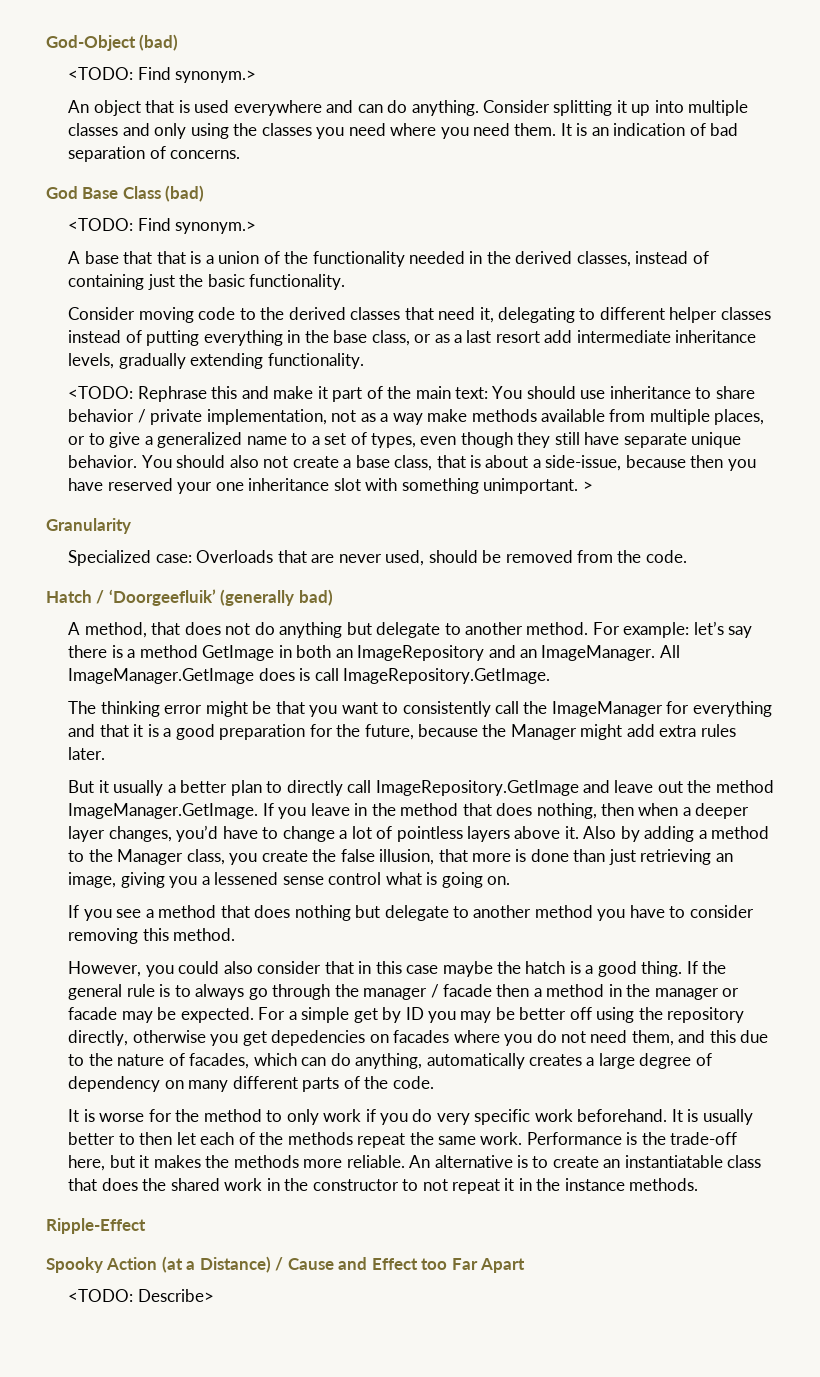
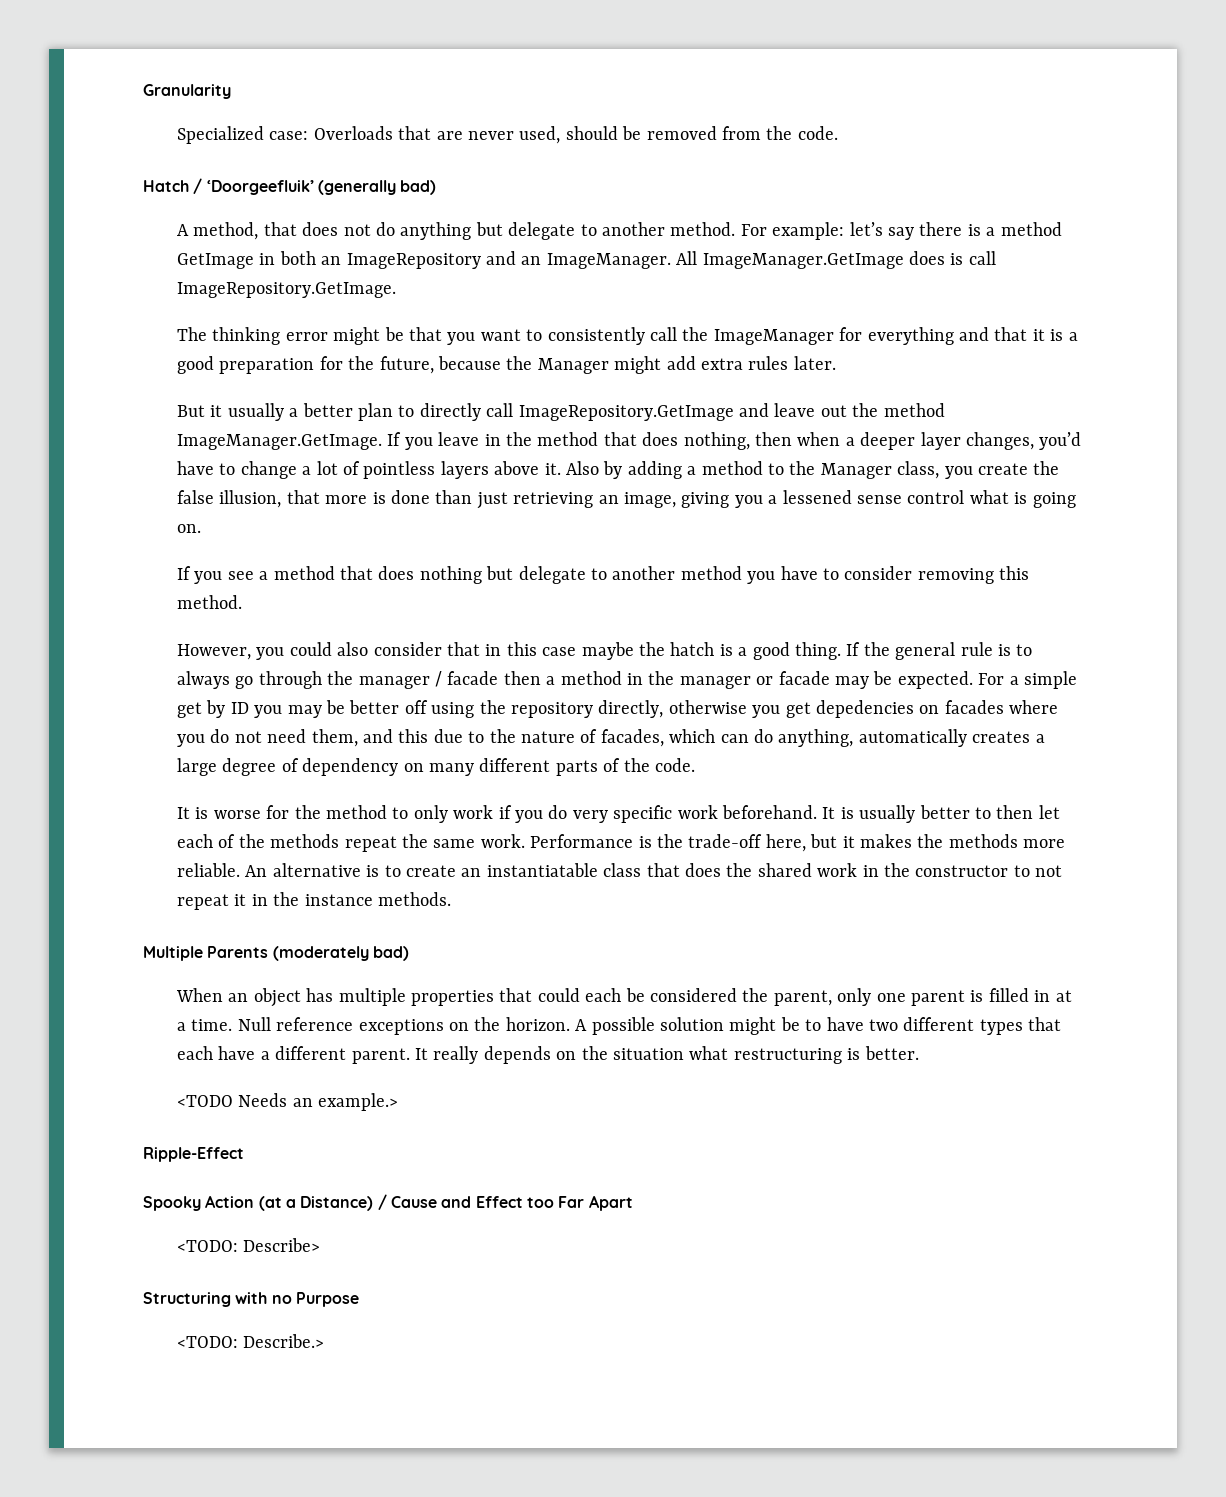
- God-Object (bad)
- <TODO: Find synonym.>
- An object that is used everywhere and can do anything. Consider splitting it up into multiple classes and only using the classes you need where you need them. It is an indication of bad separation of concerns.
- God Base Class (bad)
- <TODO: Find synonym.>
- A base that that is a union of the functionality needed in the derived classes, instead of containing just the basic functionality.
- Consider moving code to the derived classes that need it, delegating to different helper classes instead of putting everything in the base class, or as a last resort add intermediate inheritance levels, gradually extending functionality.
- <TODO: Rephrase this and make it part of the main text: You should use inheritance to share behavior / private implementation, not as a way make methods available from multiple places, or to give a generalized name to a set of types, even though they still have separate unique behavior. You should also not create a base class, that is about a side-issue, because then you have reserved your one inheritance slot with something unimportant. >
+ Multiple Parents (moderately bad)
+ When an object has multiple properties that could each be considered the parent, only one parent is filled in at a time. Null reference exceptions on the horizon. A possible solution might be to have two different types that each have a different parent. It really depends on the situation what restructuring is better.
+ <TODO Needs an example.>
+ Structuring with no Purpose
+ <TODO: Describe.>

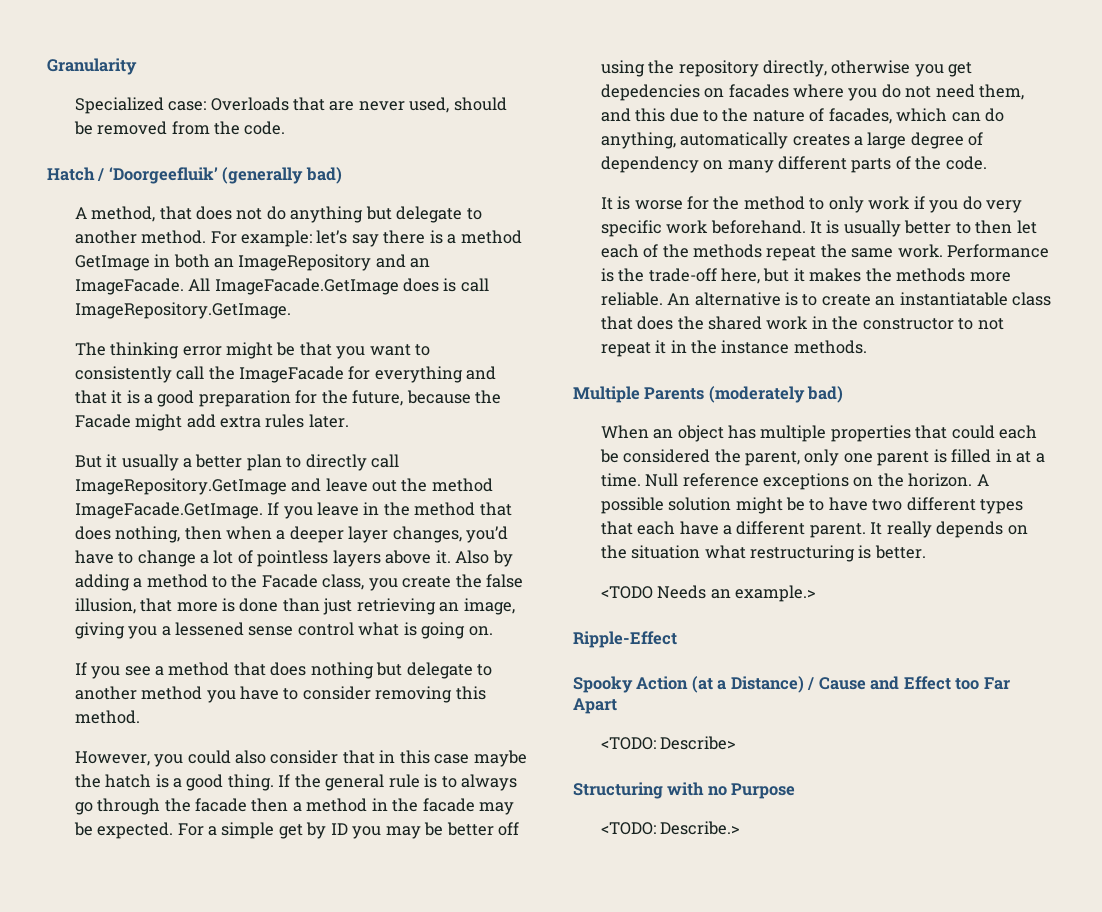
- For example: let’s say there is a method GetImage in both an ImageRepository and an ImageManager. All ImageManager.GetImage does is call ImageRepository.GetImage.
+ For example: let’s say there is a method GetImage in both an ImageRepository and an ImageFacade. All ImageFacade.GetImage does is call ImageRepository.GetImage.
- The thinking error might be that you want to consistently call the ImageManager for everything and that it is a good preparation for the future, because the Manager might add extra rules later.
+ The thinking error might be that you want to consistently call the ImageFacade for everything and that it is a good preparation for the future, because the Facade might add extra rules later.
- But it usually a better plan to directly call ImageRepository.GetImage and leave out the method ImageManager.GetImage. If you leave in the method that does nothing, then when a deeper layer changes, you’d have to change a lot of pointless layers above it.
+ But it usually a better plan to directly call ImageRepository.GetImage and leave out the method ImageFacade.GetImage. If you leave in the method that does nothing, then when a deeper layer changes, you’d have to change a lot of pointless layers above it.
- Also by adding a method to the Manager class, you create the false illusion, that more is done than just retrieving an image, giving you a lessened sense control what is going on.
+ Also by adding a method to the Facade class, you create the false illusion, that more is done than just retrieving an image, giving you a lessened sense control what is going on.
- If the general rule is to always go through the manager / facade then a method in the manager or facade may be expected.
+ If the general rule is to always go through the facade then a method in the facade may be expected.

